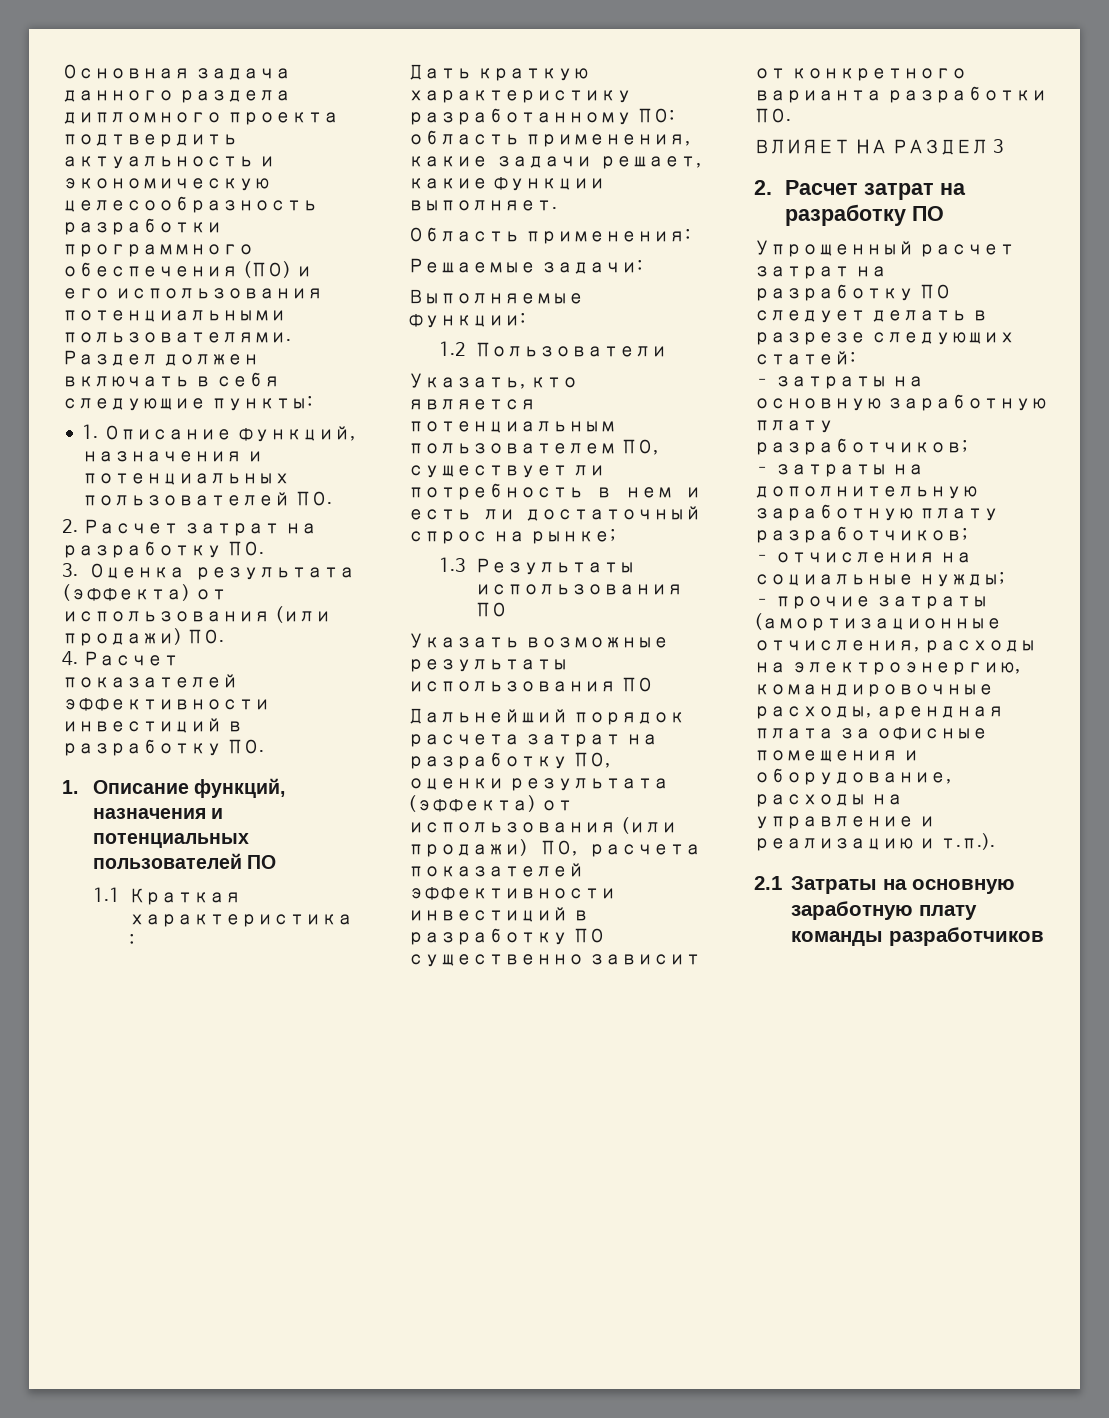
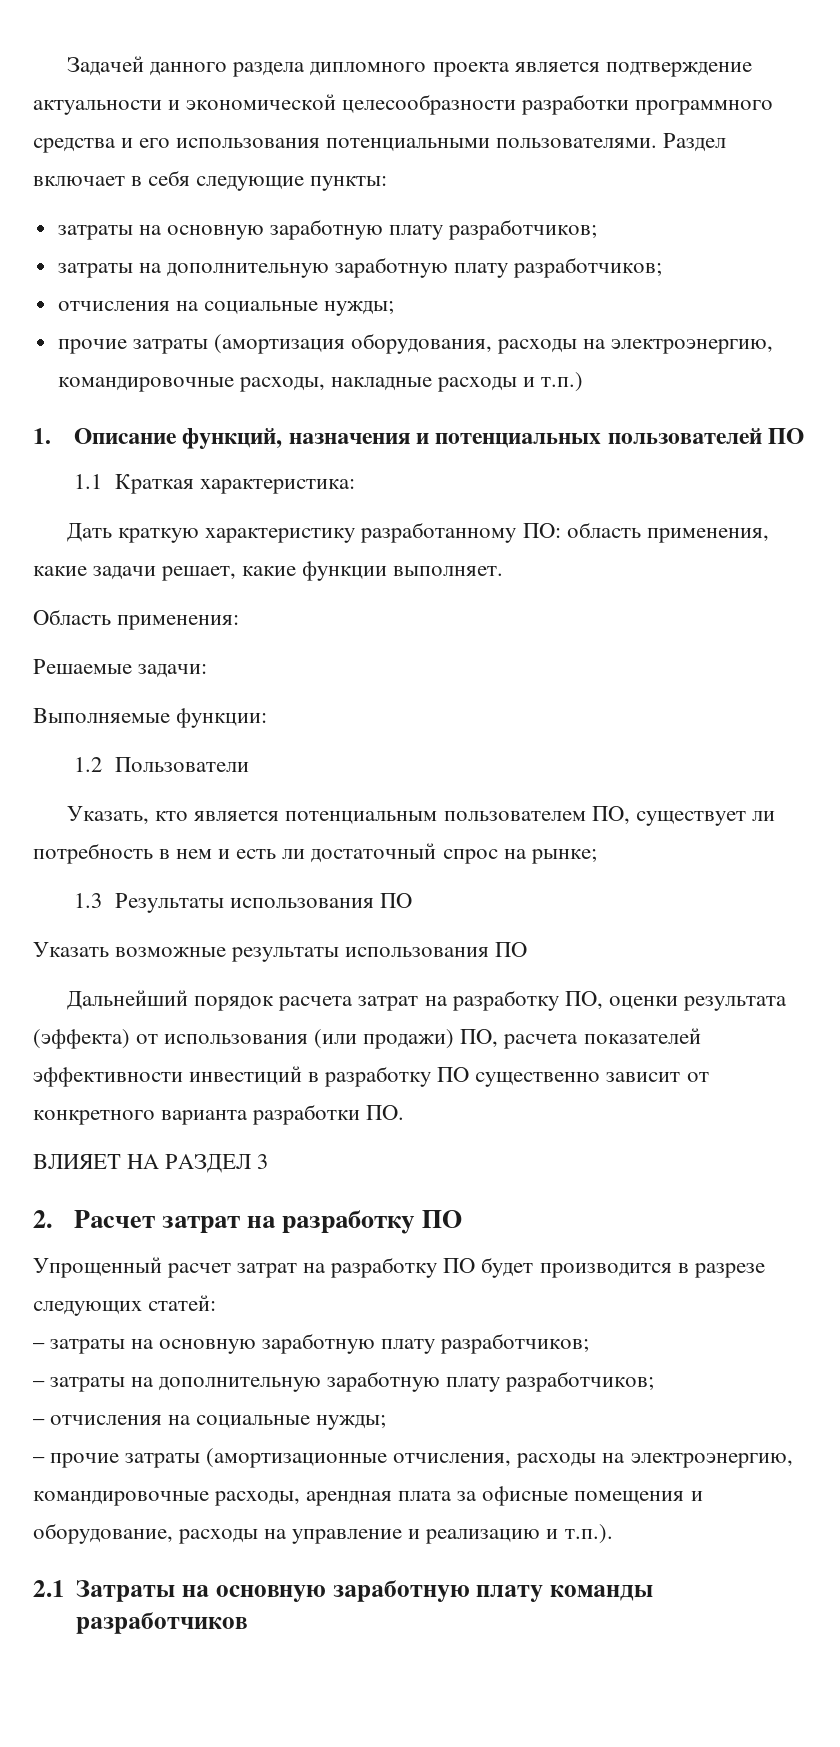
- Основная задача данного раздела дипломного проекта подтвердить актуальность и экономическую целесообразность разработки программного обеспечения (ПО) и его использования потенциальными пользователями.
+ Задачей данного раздела дипломного проекта является подтверждение актуальности и экономической целесообразности разработки программного средства и его использования потенциальными пользователями.
- Раздел должен включать в себя следующие пункты:
- 1. Описание функций, назначения и потенциальных пользователей ПО.
- 2. Расчет затрат на разработку ПО.
- 3. Оценка результата (эффекта) от использования (или продажи) ПО.
- 4. Расчет показателей эффективности инвестиций в разработку ПО.
+ Раздел включает в себя следующие пункты:
+ затраты на основную заработную плату разработчиков;
+ затраты на дополнительную заработную плату разработчиков;
+ отчисления на социальные нужды;
+ прочие затраты (амортизация оборудования, расходы на электроэнергию, командировочные расходы, накладные расходы и т.п.)
- Упрощенный расчет затрат на разработку ПО следует делать в разрезе следующих статей:
+ Упрощенный расчет затрат на разработку ПО будет производится в разрезе следующих статей:

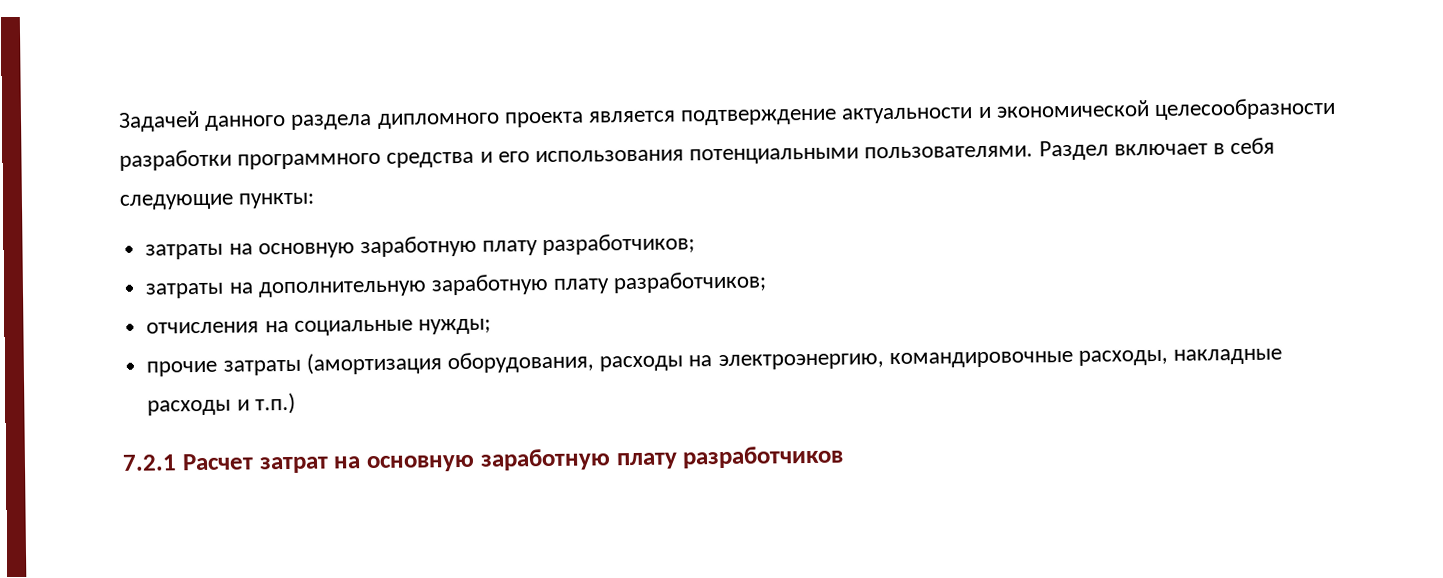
- 1. Описание функций, назначения и потенциальных пользователей ПО
- 1.1 Краткая характеристика:
- Дать краткую характеристику разработанному ПО: область применения, какие задачи решает, какие функции выполняет.
- Область применения:
- Решаемые задачи:
- Выполняемые функции:
- 1.2 Пользователи
- Указать, кто является потенциальным пользователем ПО, существует ли потребность в нем и есть ли достаточный спрос на рынке;
- 1.3 Результаты использования ПО
- Указать возможные результаты использования ПО
- Дальнейший порядок расчета затрат на разработку ПО, оценки результата (эффекта) от использования (или продажи) ПО, расчета показателей эффективности инвестиций в разработку ПО существенно зависит от конкретного варианта разработки ПО.
- ВЛИЯЕТ НА РАЗДЕЛ 3
- 2. Расчет затрат на разработку ПО
- Упрощенный расчет затрат на разработку ПО будет производится в разрезе следующих статей:
- – затраты на основную заработную плату разработчиков;
- – затраты на дополнительную заработную плату разработчиков;
- – отчисления на социальные нужды;
- – прочие затраты (амортизационные отчисления, расходы на электроэнергию, командировочные расходы, арендная плата за офисные помещения и оборудование, расходы на управление и реализацию и т.п.).
- 2.1 Затраты на основную заработную плату команды разработчиков
+ 7.2.1 Расчет затрат на основную заработную плату разработчиков

